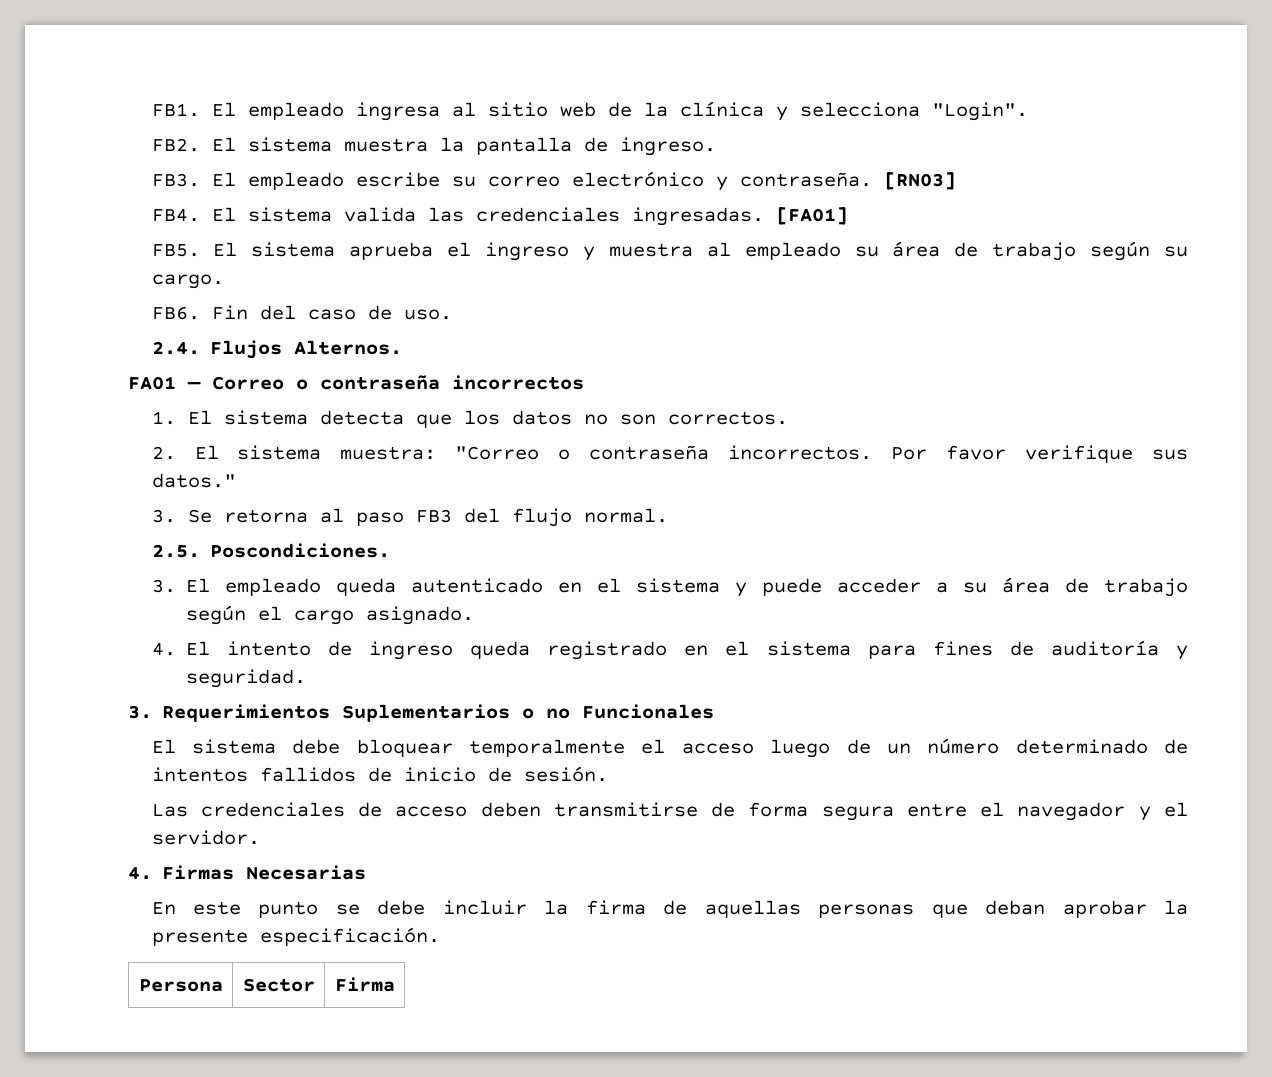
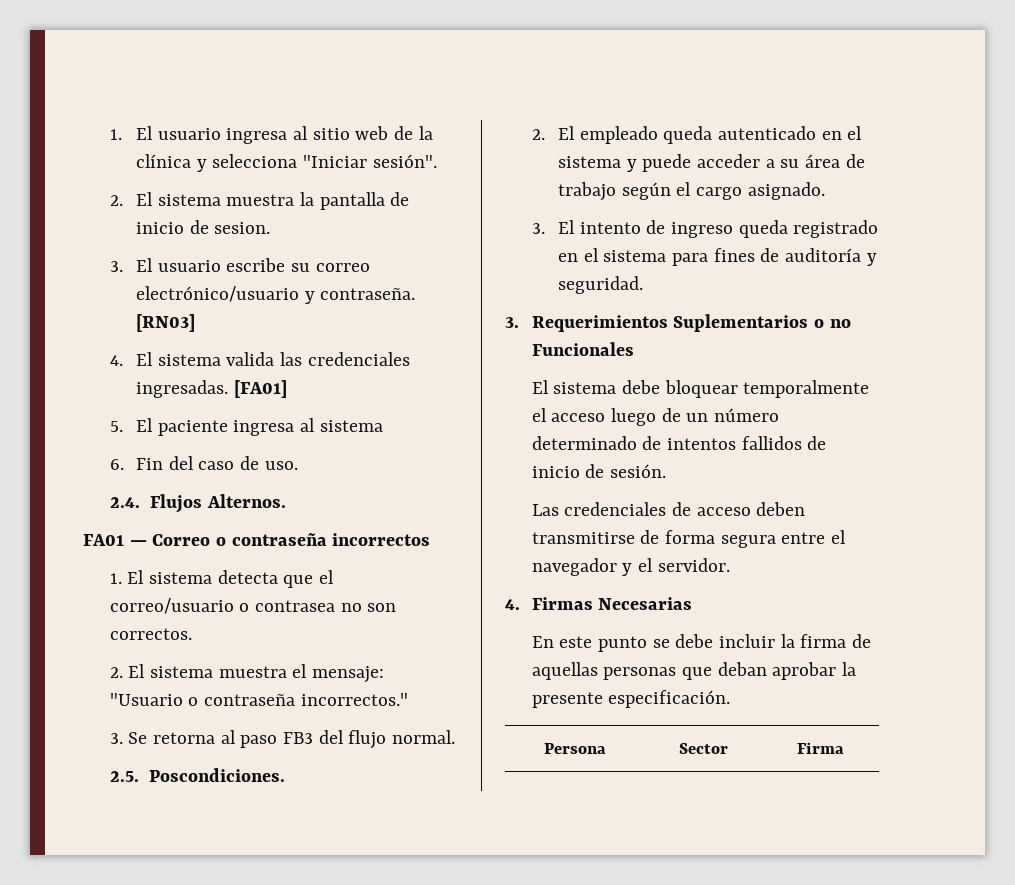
- FB1. El empleado ingresa al sitio web de la clínica y selecciona "Login".
- FB2. El sistema muestra la pantalla de ingreso.
- FB3. El empleado escribe su correo electrónico y contraseña.
+ 1. El usuario ingresa al sitio web de la clínica y selecciona "Iniciar sesión".
+ 2. El sistema muestra la pantalla de inicio de sesion.
+ 3. El usuario escribe su correo electrónico/usuario y contraseña.
- FB4. El sistema valida las credenciales ingresadas.
+ 4. El sistema valida las credenciales ingresadas.
- FB5. El sistema aprueba el ingreso y muestra al empleado su área de trabajo según su cargo.
- FB6. Fin del caso de uso.
+ 5. El paciente ingresa al sistema
+ 6. Fin del caso de uso.
- 1. El sistema detecta que los datos no son correctos.
+ 1. El sistema detecta que el correo/usuario o contrasea no son correctos.
- 2. El sistema muestra: "Correo o contraseña incorrectos. Por favor verifique sus datos."
+ 2. El sistema muestra el mensaje: "Usuario o contraseña incorrectos."
- 3. El empleado queda autenticado en el sistema y puede acceder a su área de trabajo según el cargo asignado.
+ 2. El empleado queda autenticado en el sistema y puede acceder a su área de trabajo según el cargo asignado.
- 4. El intento de ingreso queda registrado en el sistema para fines de auditoría y seguridad.
+ 3. El intento de ingreso queda registrado en el sistema para fines de auditoría y seguridad.

